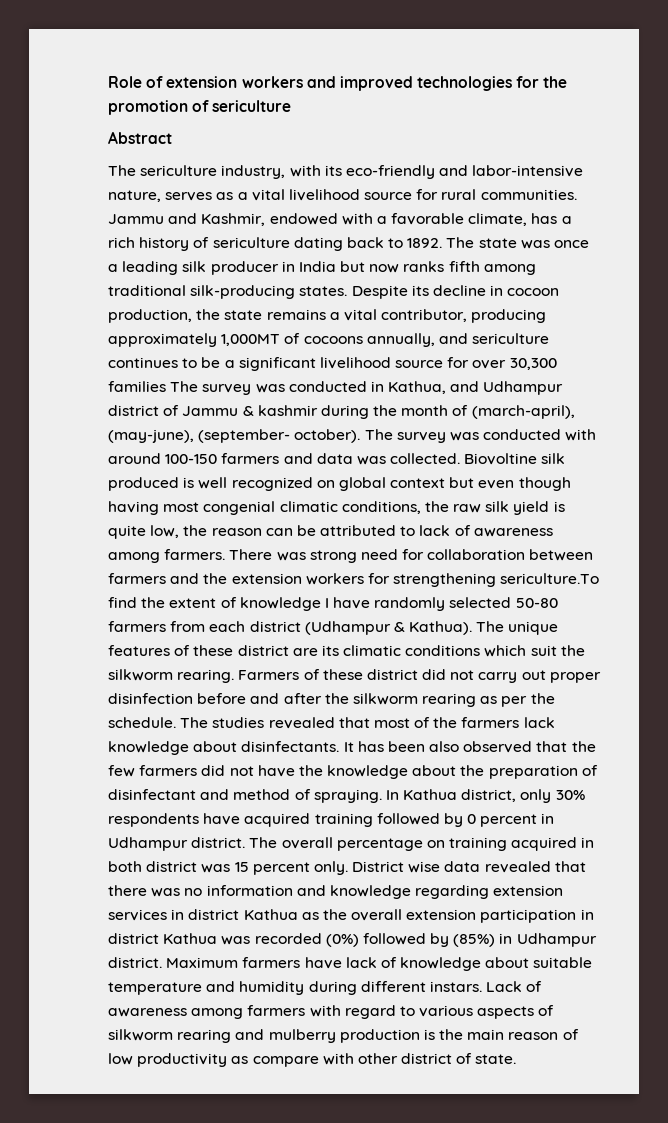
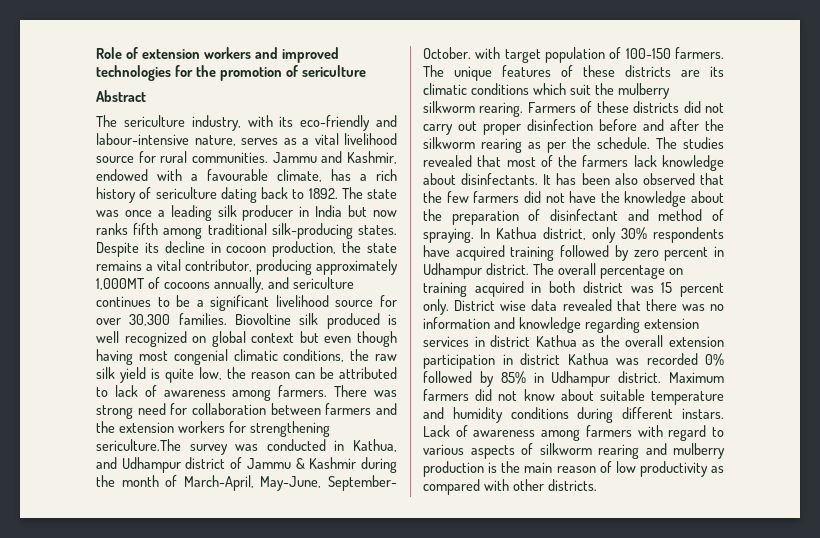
- The sericulture industry, with its eco-friendly and labor-intensive nature, serves as a vital livelihood source for rural communities.
+ The sericulture industry, with its eco-friendly and labour-intensive nature, serves as a vital livelihood source for rural communities.
- Jammu and Kashmir, endowed with a favorable climate, has a rich history of sericulture dating back to 1892.
+ Jammu and Kashmir, endowed with a favourable climate, has a rich history of sericulture dating back to 1892.
- Despite its decline in cocoon production, the state remains a vital contributor, producing approximately 1,000MT of cocoons annually, and sericulture continues to be a significant livelihood source for over 30,300 families The survey was conducted in Kathua, and Udhampur district of Jammu & kashmir during the month of (march-april), (may-june), (september- october). The survey was conducted with around 100-150 farmers and data was collected.
+ Despite its decline in cocoon production, the state remains a vital contributor, producing approximately 1,000MT of cocoons annually, and sericulture continues to be a significant livelihood source for over 30,300 families.
- There was strong need for collaboration between farmers and the extension workers for strengthening sericulture.To find the extent of knowledge I have randomly selected 50-80 farmers from each district (Udhampur & Kathua).
+ There was strong need for collaboration between farmers and the extension workers for strengthening sericulture.The survey was conducted in Kathua, and Udhampur district of Jammu & Kashmir during the month of March-April, May-June, September- October. with target population of 100-150 farmers.
- The unique features of these district are its climatic conditions which suit the silkworm rearing.
+ The unique features of these districts are its climatic conditions which suit the mulberry silkworm rearing.
- Farmers of these district did not carry out proper disinfection before and after the silkworm rearing as per the schedule.
+ Farmers of these districts did not carry out proper disinfection before and after the silkworm rearing as per the schedule.
- In Kathua district, only 30% respondents have acquired training followed by 0 percent in Udhampur district.
+ In Kathua district, only 30% respondents have acquired training followed by zero percent in Udhampur district.
- District wise data revealed that there was no information and knowledge regarding extension services in district Kathua as the overall extension participation in district Kathua was recorded (0%) followed by (85%) in Udhampur district.
+ District wise data revealed that there was no information and knowledge regarding extension services in district Kathua as the overall extension participation in district Kathua was recorded 0% followed by 85% in Udhampur district.
- Maximum farmers have lack of knowledge about suitable temperature and humidity during different instars.
+ Maximum farmers did not know about suitable temperature and humidity conditions during different instars.
- Lack of awareness among farmers with regard to various aspects of silkworm rearing and mulberry production is the main reason of low productivity as compare with other district of state.
+ Lack of awareness among farmers with regard to various aspects of silkworm rearing and mulberry production is the main reason of low productivity as compared with other districts.

